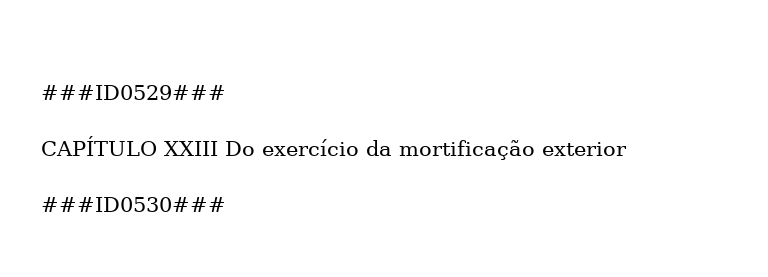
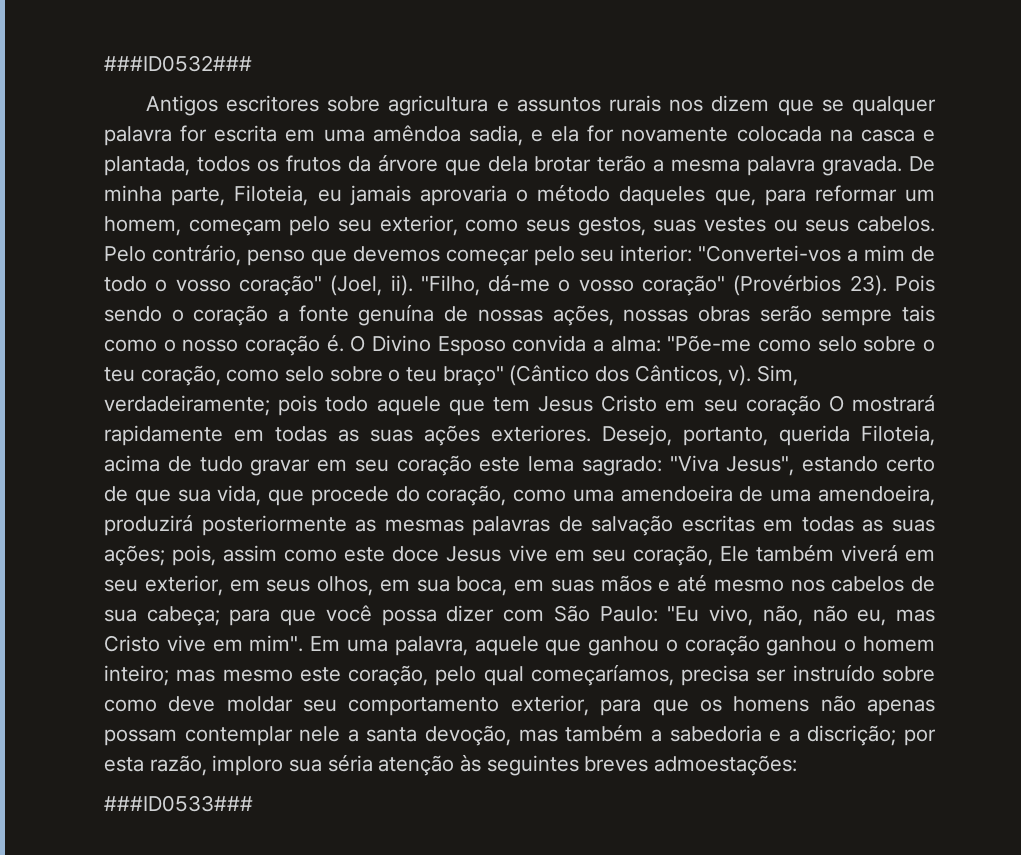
- ###ID0529###
- CAPÍTULO XXIII Do exercício da mortificação exterior
- ###ID0530###
+ ###ID0532###
+ Antigos escritores sobre agricultura e assuntos rurais nos dizem que se qualquer palavra for escrita em uma amêndoa sadia, e ela for novamente colocada na casca e plantada, todos os frutos da árvore que dela brotar terão a mesma palavra gravada. De minha parte, Filoteia, eu jamais aprovaria o método daqueles que, para reformar um homem, começam pelo seu exterior, como seus gestos, suas vestes ou seus cabelos. Pelo contrário, penso que devemos começar pelo seu interior: "Convertei-vos a mim de todo o vosso coração" (Joel, ii). "Filho, dá-me o vosso coração" (Provérbios 23). Pois sendo o coração a fonte genuína de nossas ações, nossas obras serão sempre tais como o nosso coração é. O Divino Esposo convida a alma: "Põe-me como selo sobre o teu coração, como selo sobre o teu braço" (Cântico dos Cânticos, v). Sim, verdadeiramente; pois todo aquele que tem Jesus Cristo em seu coração O mostrará rapidamente em todas as suas ações exteriores. Desejo, portanto, querida Filoteia, acima de tudo gravar em seu coração este lema sagrado: "Viva Jesus", estando certo de que sua vida, que procede do coração, como uma amendoeira de uma amendoeira, produzirá posteriormente as mesmas palavras de salvação escritas em todas as suas ações; pois, assim como este doce Jesus vive em seu coração, Ele também viverá em seu exterior, em seus olhos, em sua boca, em suas mãos e até mesmo nos cabelos de sua cabeça; para que você possa dizer com São Paulo: "Eu vivo, não, não eu, mas Cristo vive em mim". Em uma palavra, aquele que ganhou o coração ganhou o homem inteiro; mas mesmo este coração, pelo qual começaríamos, precisa ser instruído sobre como deve moldar seu comportamento exterior, para que os homens não apenas possam contemplar nele a santa devoção, mas também a sabedoria e a discrição; por esta razão, imploro sua séria atenção às seguintes breves admoestações:
+ ###ID0533###

